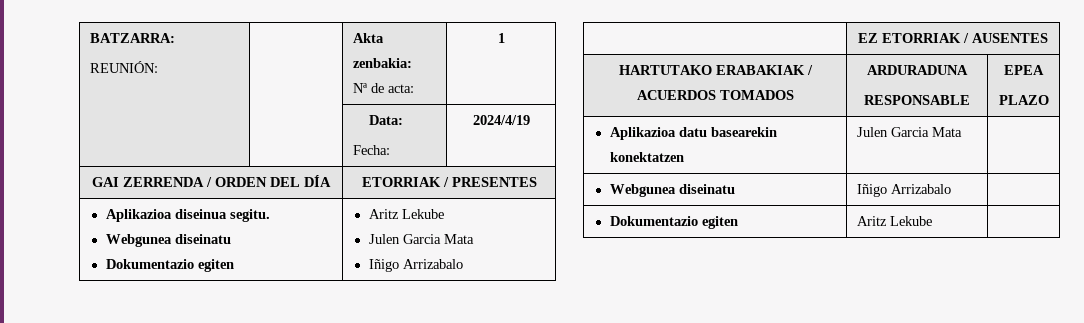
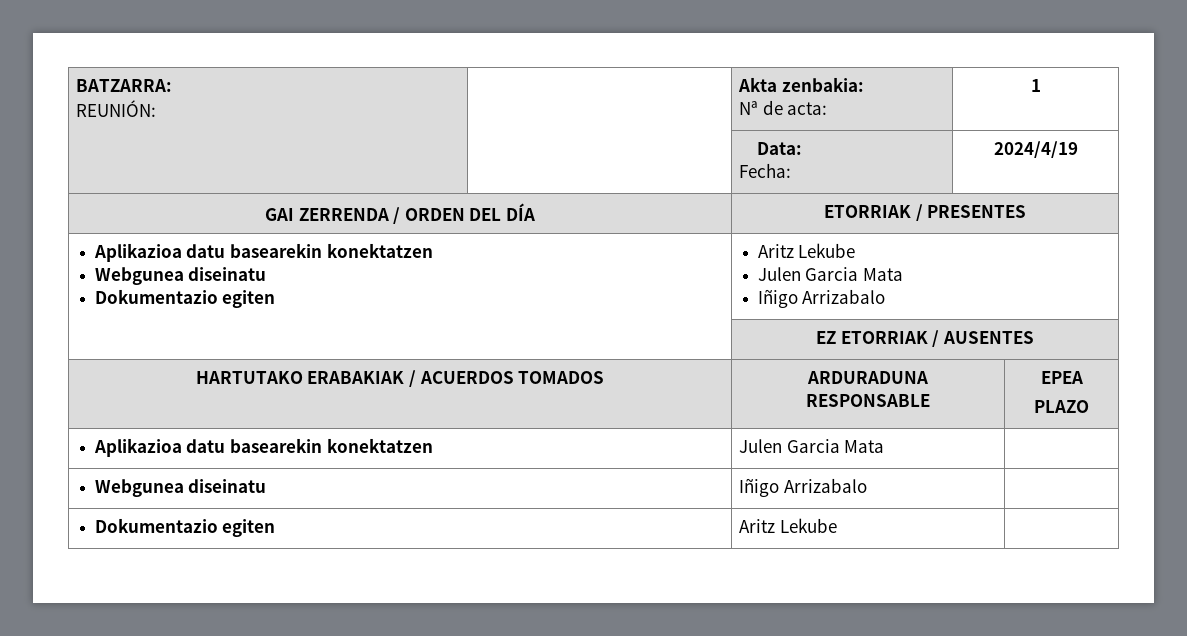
  GAI ZERRENDA / ORDEN DEL DÍA | ETORRIAK / PRESENTES
- Aplikazioa diseinua segitu.
+ Aplikazioa datu basearekin konektatzen

